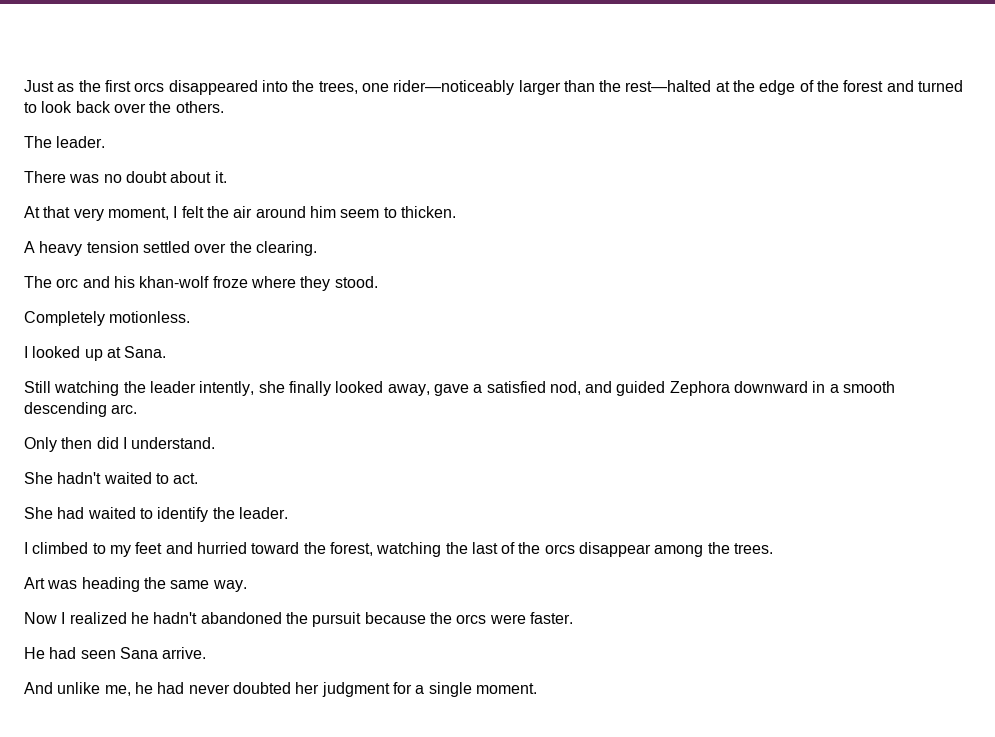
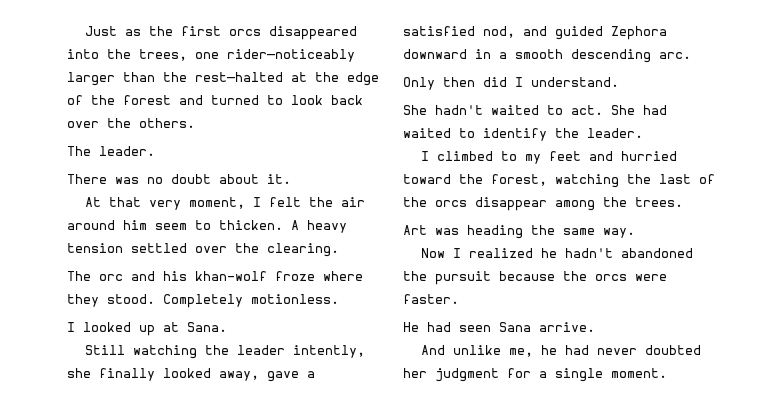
- At that very moment, I felt the air around him seem to thicken.
- A heavy tension settled over the clearing.
+ At that very moment, I felt the air around him seem to thicken. A heavy tension settled over the clearing.
- The orc and his khan-wolf froze where they stood.
- Completely motionless.
+ The orc and his khan-wolf froze where they stood. Completely motionless.
- She hadn't waited to act.
- She had waited to identify the leader.
+ She hadn't waited to act. She had waited to identify the leader.

